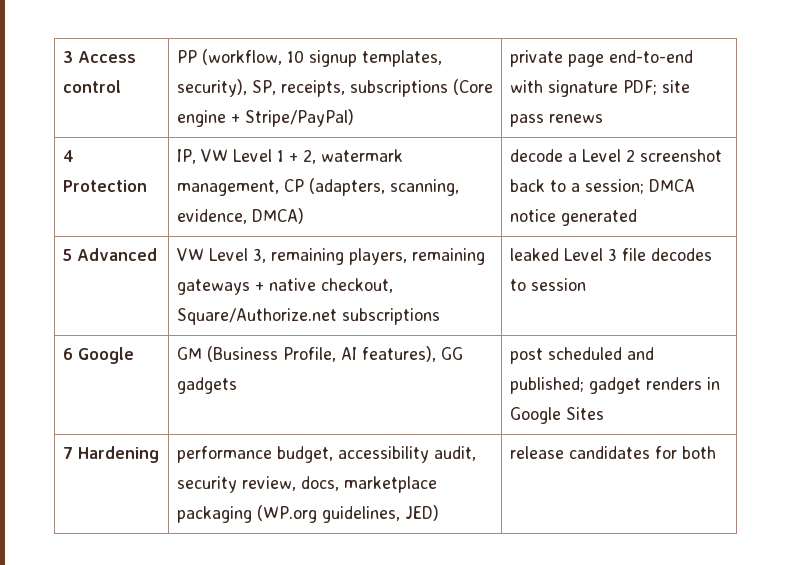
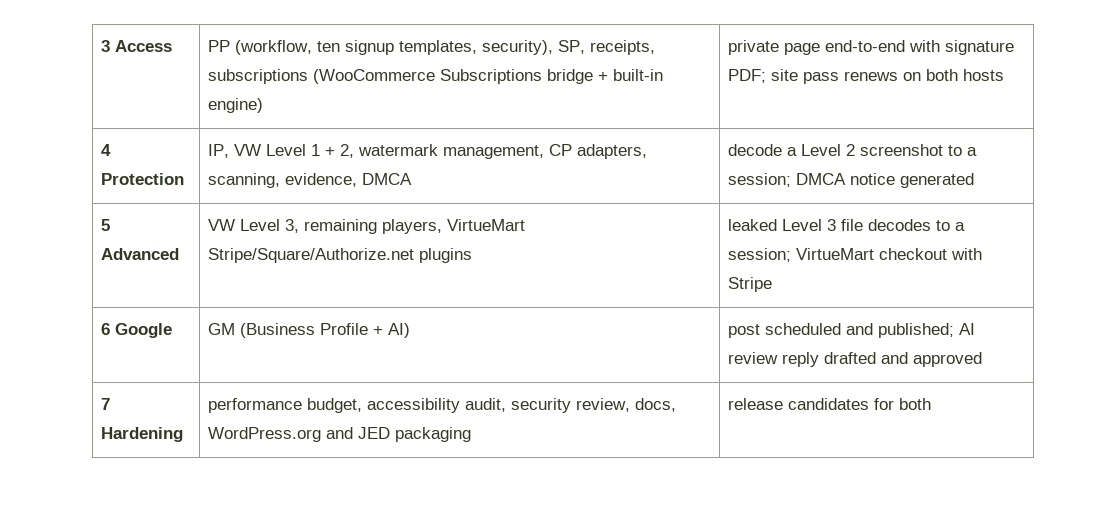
- 3 Access control | PP (workflow, 10 signup templates, security), SP, receipts, subscriptions (Core engine + Stripe/PayPal) | private page end-to-end with signature PDF; site pass renews
+ 3 Access | PP (workflow, ten signup templates, security), SP, receipts, subscriptions (WooCommerce Subscriptions bridge + built-in engine) | private page end-to-end with signature PDF; site pass renews on both hosts
- 4 Protection | IP, VW Level 1 + 2, watermark management, CP (adapters, scanning, evidence, DMCA) | decode a Level 2 screenshot back to a session; DMCA notice generated
+ 4 Protection | IP, VW Level 1 + 2, watermark management, CP adapters, scanning, evidence, DMCA | decode a Level 2 screenshot to a session; DMCA notice generated
- 5 Advanced | VW Level 3, remaining players, remaining gateways + native checkout, Square/Authorize.net subscriptions | leaked Level 3 file decodes to session
+ 5 Advanced | VW Level 3, remaining players, VirtueMart Stripe/Square/Authorize.net plugins | leaked Level 3 file decodes to a session; VirtueMart checkout with Stripe
- 6 Google | GM (Business Profile, AI features), GG gadgets | post scheduled and published; gadget renders in Google Sites
+ 6 Google | GM (Business Profile + AI) | post scheduled and published; AI review reply drafted and approved
- 7 Hardening | performance budget, accessibility audit, security review, docs, marketplace packaging (WP.org guidelines, JED) | release candidates for both
+ 7 Hardening | performance budget, accessibility audit, security review, docs, WordPress.org and JED packaging | release candidates for both

